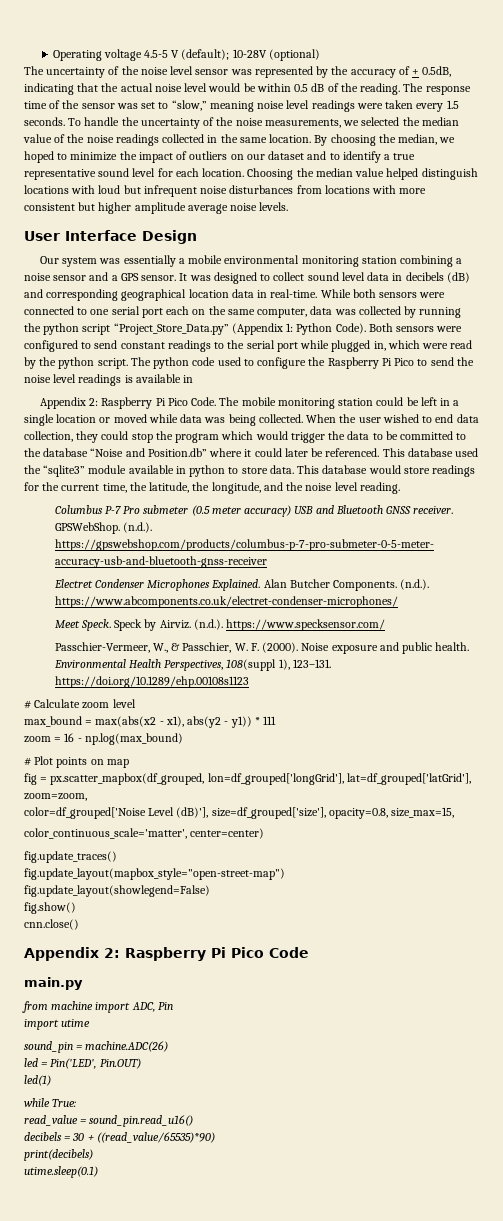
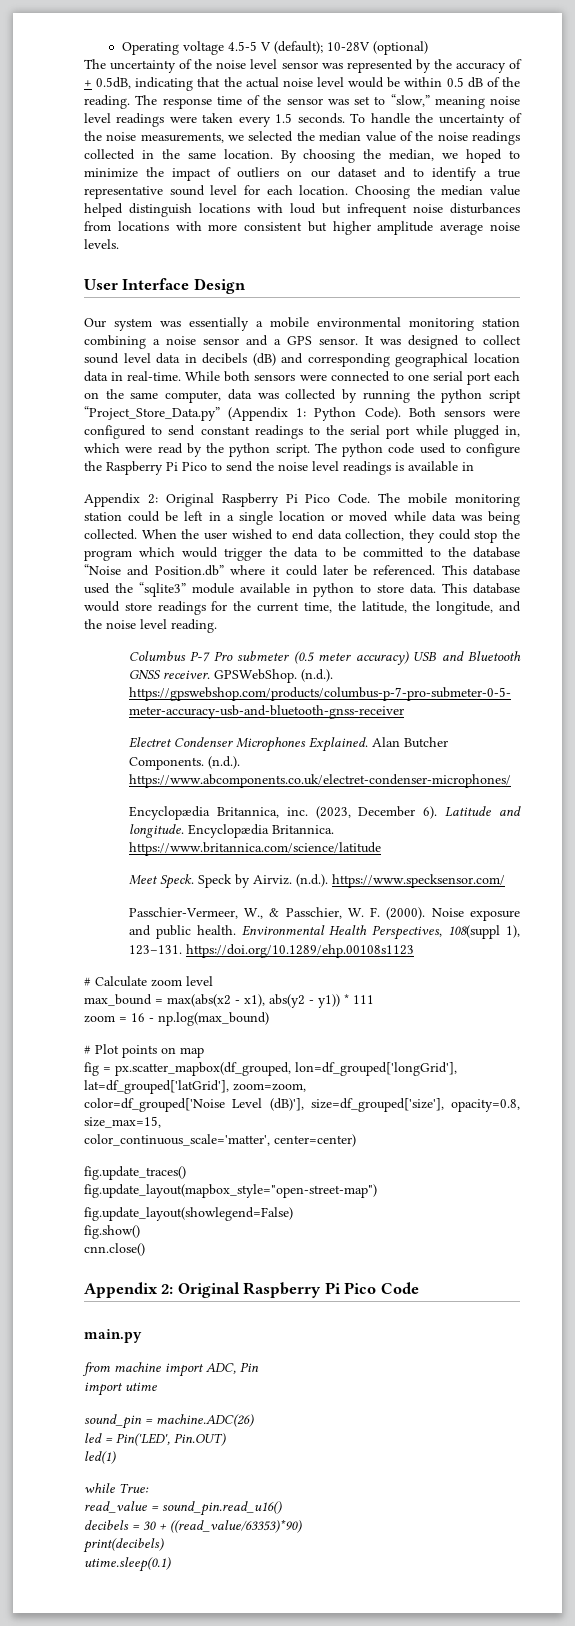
- Appendix 2: Raspberry Pi Pico Code.
+ Appendix 2: Original Raspberry Pi Pico Code.
+ Encyclopædia Britannica, inc. (2023, December 6). Latitude and longitude. Encyclopædia Britannica. https://www.britannica.com/science/latitude
- Appendix 2: Raspberry Pi Pico Code
+ Appendix 2: Original Raspberry Pi Pico Code
- decibels = 30 + ((read_value/65535)*90)
+ decibels = 30 + ((read_value/63353)*90)

